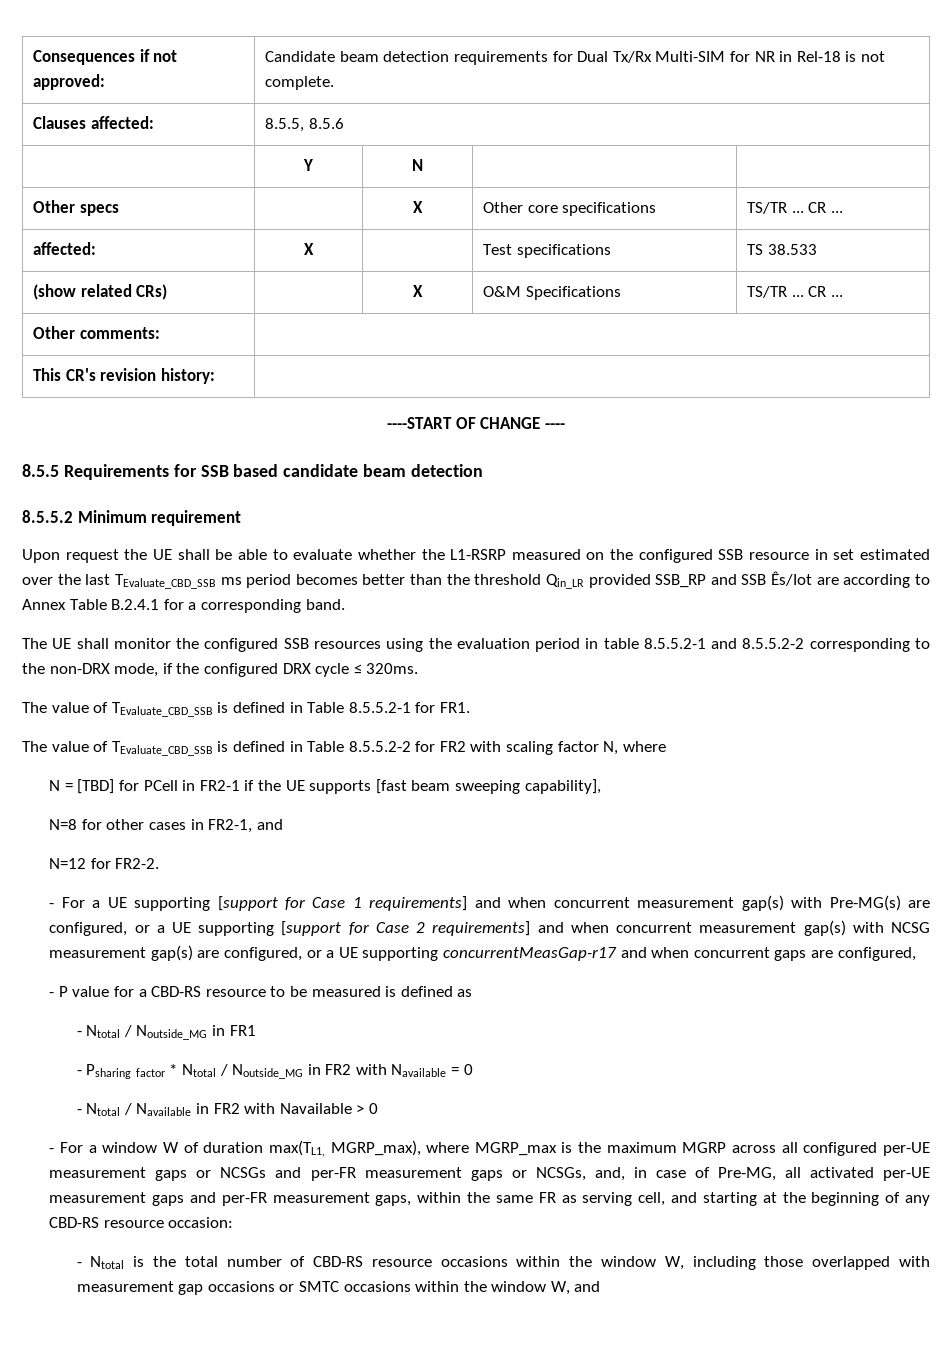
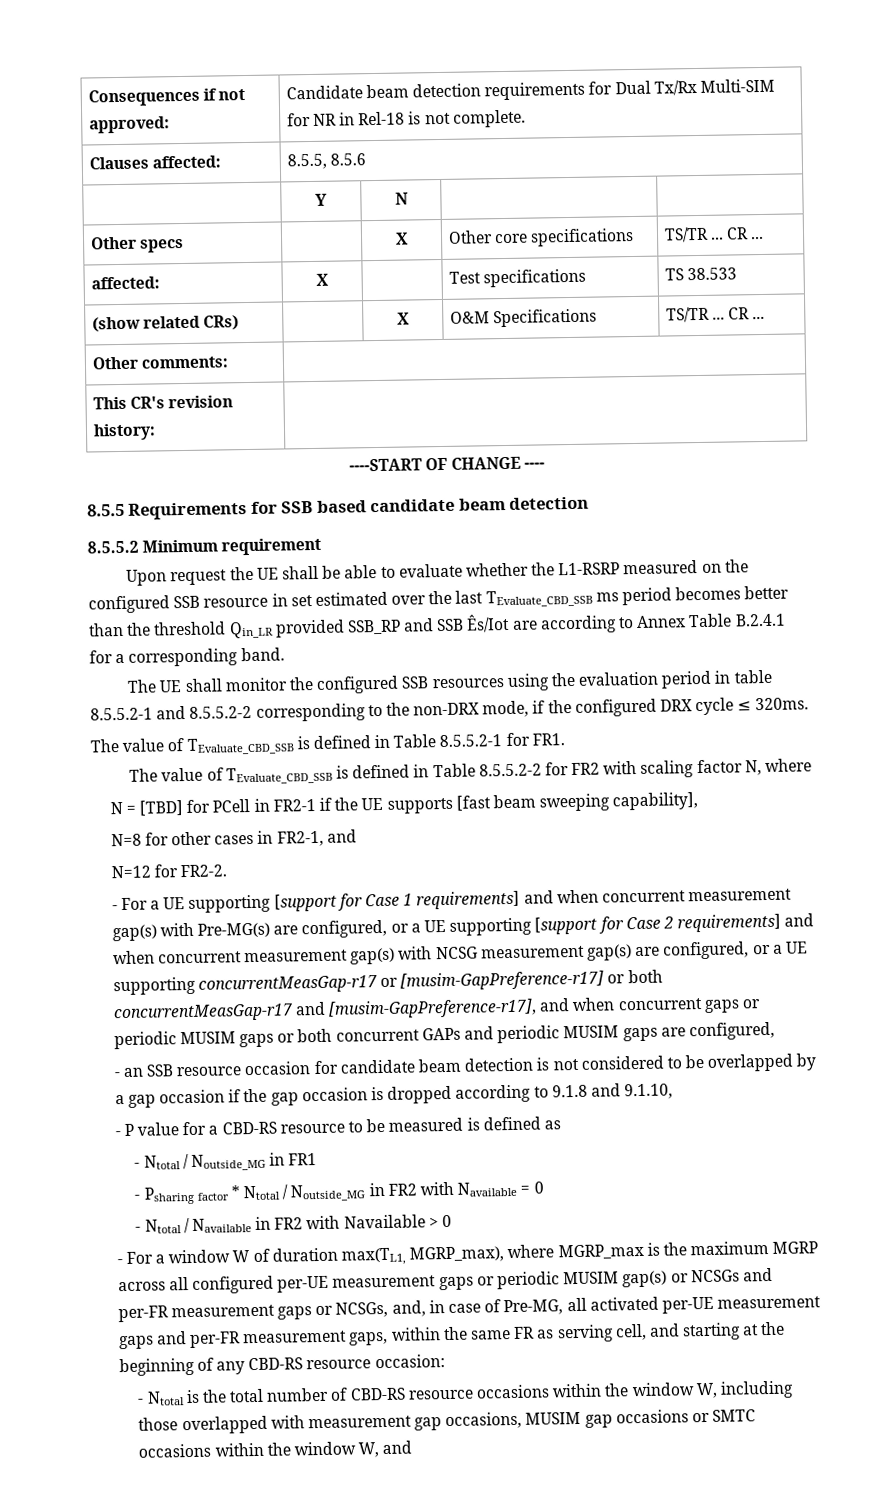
- - For a UE supporting [support for Case 1 requirements] and when concurrent measurement gap(s) with Pre-MG(s) are configured, or a UE supporting [support for Case 2 requirements] and when concurrent measurement gap(s) with NCSG measurement gap(s) are configured, or a UE supporting concurrentMeasGap-r17 and when concurrent gaps are configured,
+ - For a UE supporting [support for Case 1 requirements] and when concurrent measurement gap(s) with Pre-MG(s) are configured, or a UE supporting [support for Case 2 requirements] and when concurrent measurement gap(s) with NCSG measurement gap(s) are configured, or a UE supporting concurrentMeasGap-r17 or [musim-GapPreference-r17] or both concurrentMeasGap-r17 and [musim-GapPreference-r17], and when concurrent gaps or periodic MUSIM gaps or both concurrent GAPs and periodic MUSIM gaps are configured,
+ - an SSB resource occasion for candidate beam detection is not considered to be overlapped by a gap occasion if the gap occasion is dropped according to 9.1.8 and 9.1.10,
- - For a window W of duration max(TL1, MGRP_max), where MGRP_max is the maximum MGRP across all configured per-UE measurement gaps or NCSGs and per-FR measurement gaps or NCSGs, and, in case of Pre-MG, all activated per-UE measurement gaps and per-FR measurement gaps, within the same FR as serving cell, and starting at the beginning of any CBD-RS resource occasion:
+ - For a window W of duration max(TL1, MGRP_max), where MGRP_max is the maximum MGRP across all configured per-UE measurement gaps or periodic MUSIM gap(s) or NCSGs and per-FR measurement gaps or NCSGs, and, in case of Pre-MG, all activated per-UE measurement gaps and per-FR measurement gaps, within the same FR as serving cell, and starting at the beginning of any CBD-RS resource occasion:
- - Ntotal is the total number of CBD-RS resource occasions within the window W, including those overlapped with measurement gap occasions or SMTC occasions within the window W, and
+ - Ntotal is the total number of CBD-RS resource occasions within the window W, including those overlapped with measurement gap occasions, MUSIM gap occasions or SMTC occasions within the window W, and

